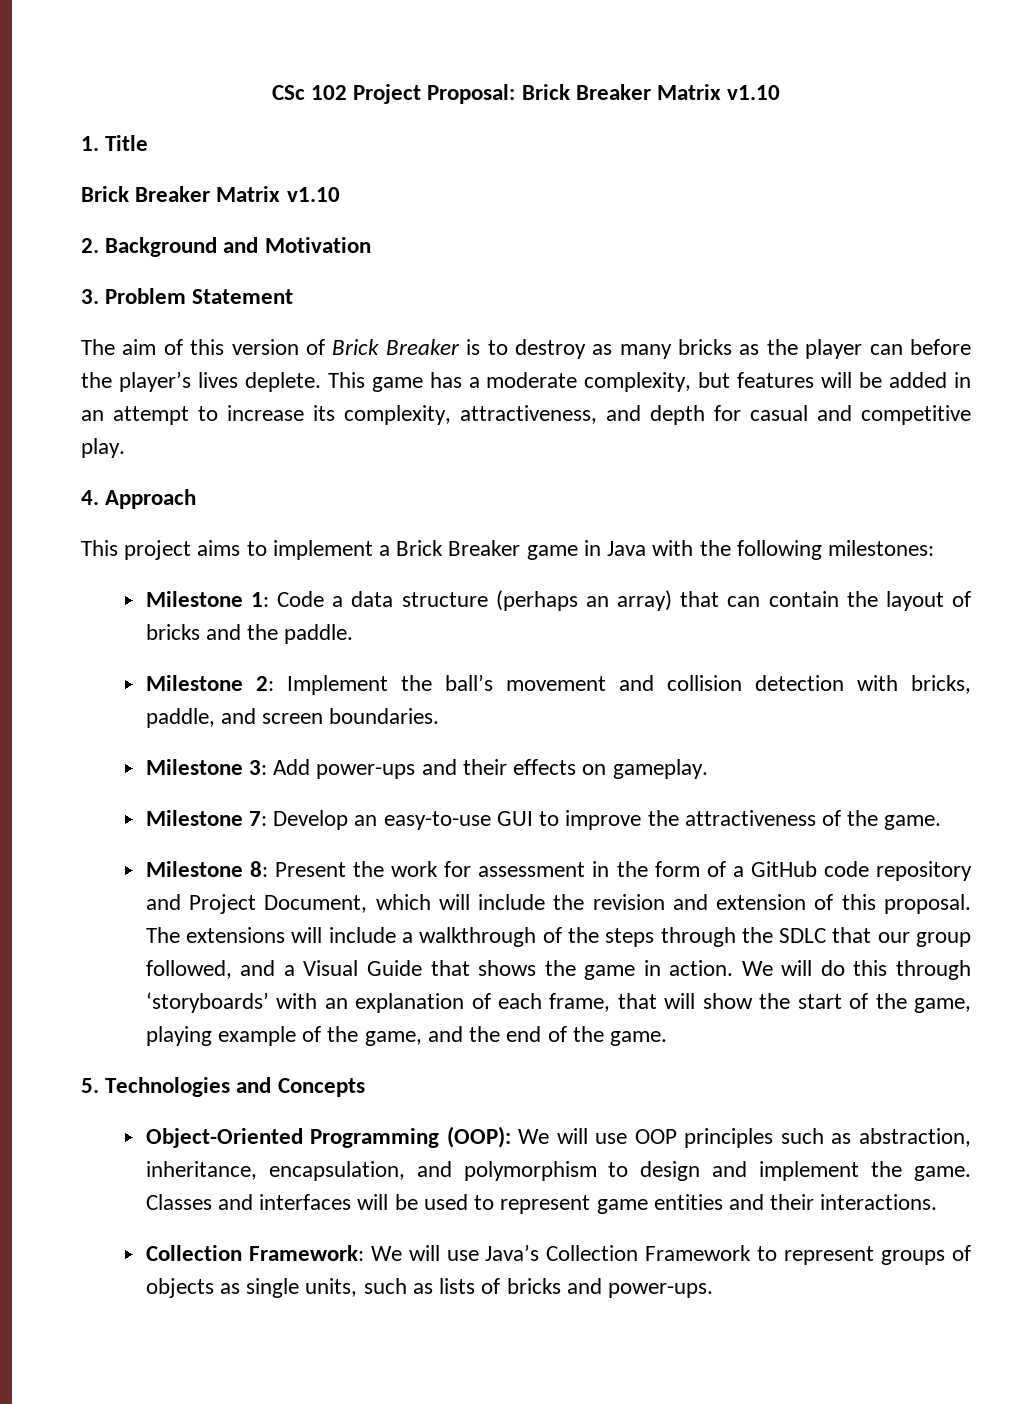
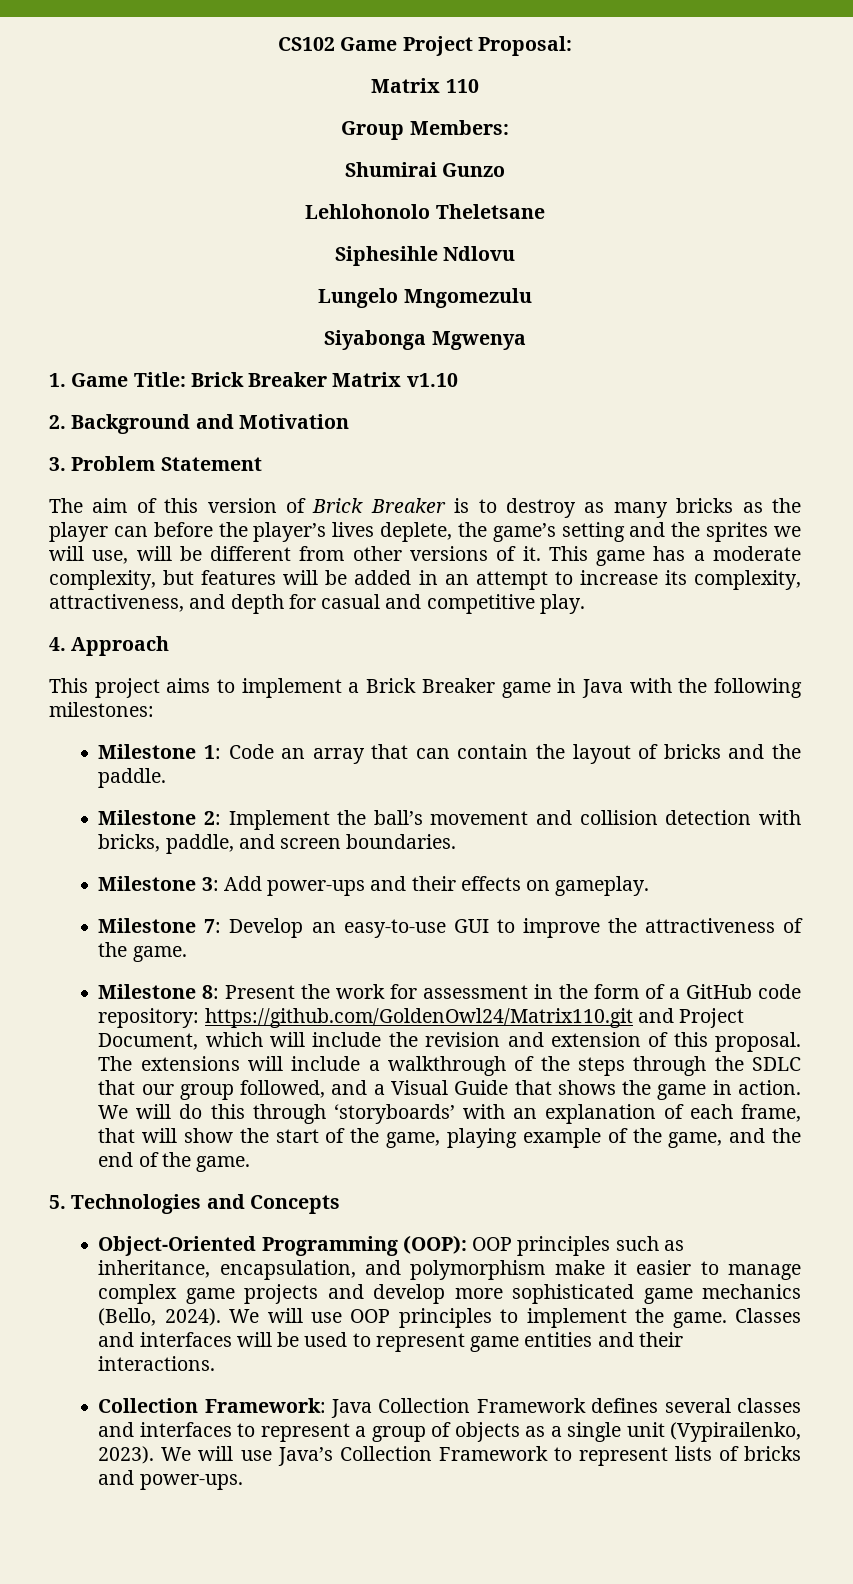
- CSc 102 Project Proposal: Brick Breaker Matrix v1.10
+ CS102 Game Project Proposal:
+ Matrix 110
+ Group Members:
+ Shumirai Gunzo
+ Lehlohonolo Theletsane
+ Siphesihle Ndlovu
+ Lungelo Mngomezulu
+ Siyabonga Mgwenya
- 1. Title
- Brick Breaker Matrix v1.10
+ 1. Game Title: Brick Breaker Matrix v1.10
- The aim of this version of Brick Breaker is to destroy as many bricks as the player can before the player’s lives deplete.
+ The aim of this version of Brick Breaker is to destroy as many bricks as the player can before the player’s lives deplete, the game’s setting and the sprites we will use, will be different from other versions of it.
- Milestone 1: Code a data structure (perhaps an array) that can contain the layout of bricks and the paddle.
+ Milestone 1: Code an array that can contain the layout of bricks and the paddle.
- Milestone 8: Present the work for assessment in the form of a GitHub code repository and Project Document, which will include the revision and extension of this proposal.
+ Milestone 8: Present the work for assessment in the form of a GitHub code repository: https://github.com/GoldenOwl24/Matrix110.git and Project Document, which will include the revision and extension of this proposal.
- Object-Oriented Programming (OOP): We will use OOP principles such as abstraction, inheritance, encapsulation, and polymorphism to design and implement the game.
+ Object-Oriented Programming (OOP): OOP principles such as inheritance, encapsulation, and polymorphism make it easier to manage complex game projects and develop more sophisticated game mechanics (Bello, 2024). We will use OOP principles to implement the game.
- Collection Framework: We will use Java’s Collection Framework to represent groups of objects as single units, such as lists of bricks and power-ups.
+ Collection Framework: Java Collection Framework defines several classes and interfaces to represent a group of objects as a single unit (Vypirailenko, 2023). We will use Java’s Collection Framework to represent lists of bricks and power-ups.

